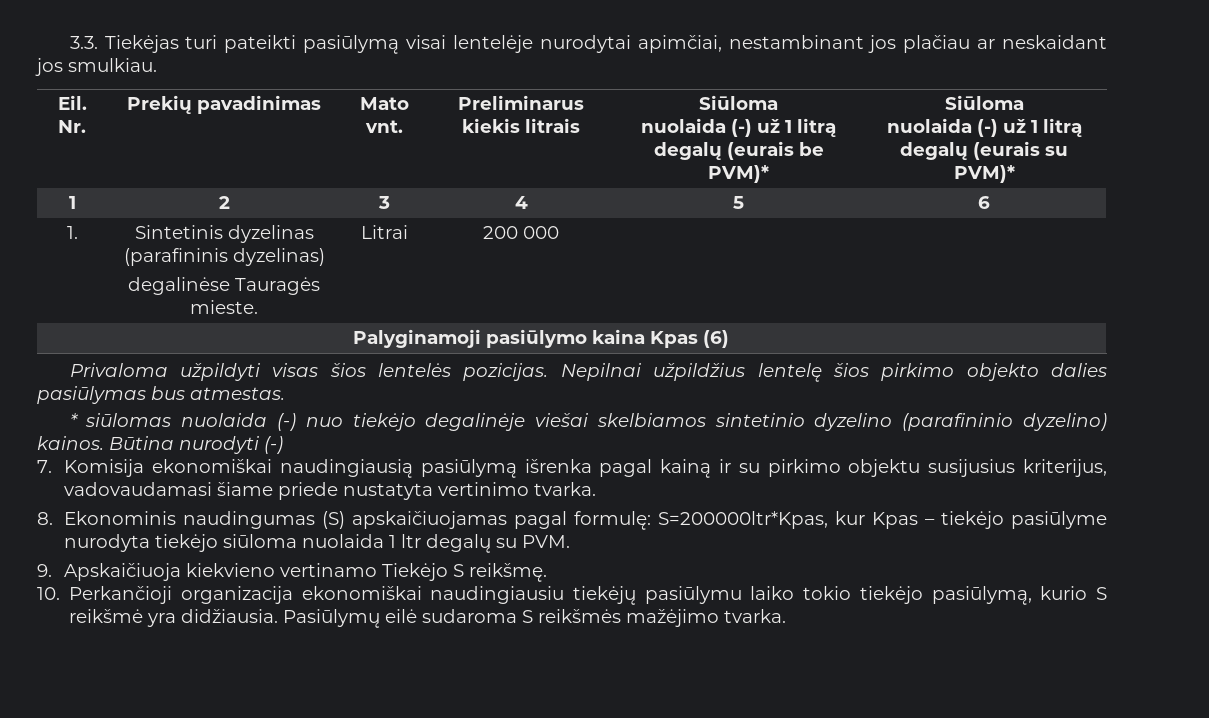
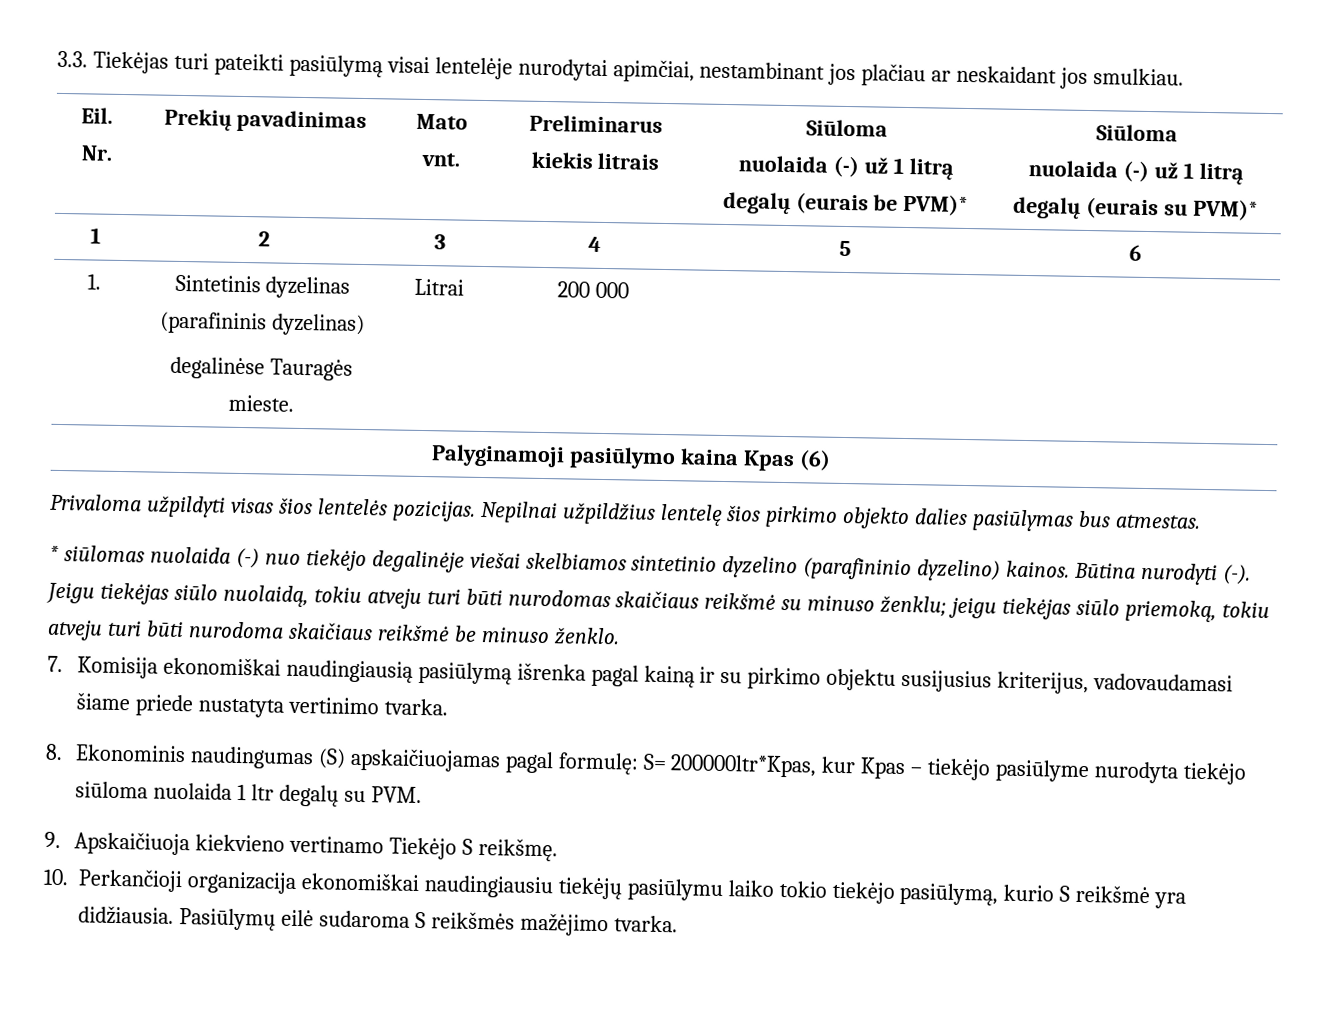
- Būtina nurodyti (-)
+ Būtina nurodyti (-). Jeigu tiekėjas siūlo nuolaidą, tokiu atveju turi būti nurodomas skaičiaus reikšmė su minuso ženklu; jeigu tiekėjas siūlo priemoką, tokiu atveju turi būti nurodoma skaičiaus reikšmė be minuso ženklo.
- 8. Ekonominis naudingumas (S) apskaičiuojamas pagal formulę: S=200000ltr*Kpas, kur Kpas – tiekėjo pasiūlyme nurodyta tiekėjo siūloma nuolaida 1 ltr degalų su PVM.
+ 8. Ekonominis naudingumas (S) apskaičiuojamas pagal formulę: S= 200000ltr*Kpas, kur Kpas – tiekėjo pasiūlyme nurodyta tiekėjo siūloma nuolaida 1 ltr degalų su PVM.

